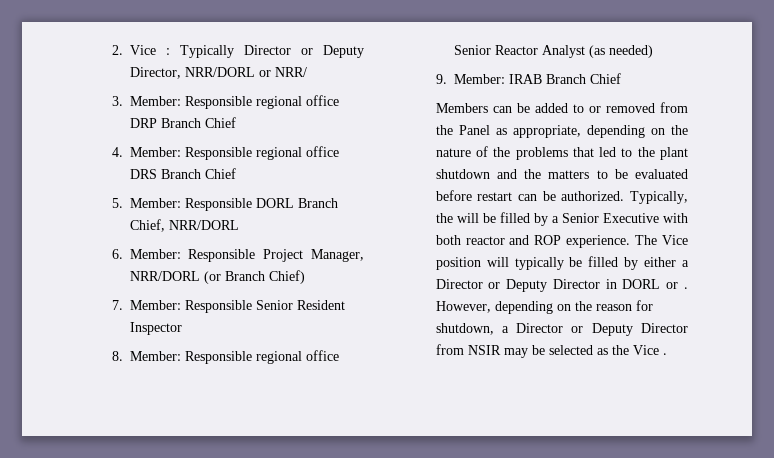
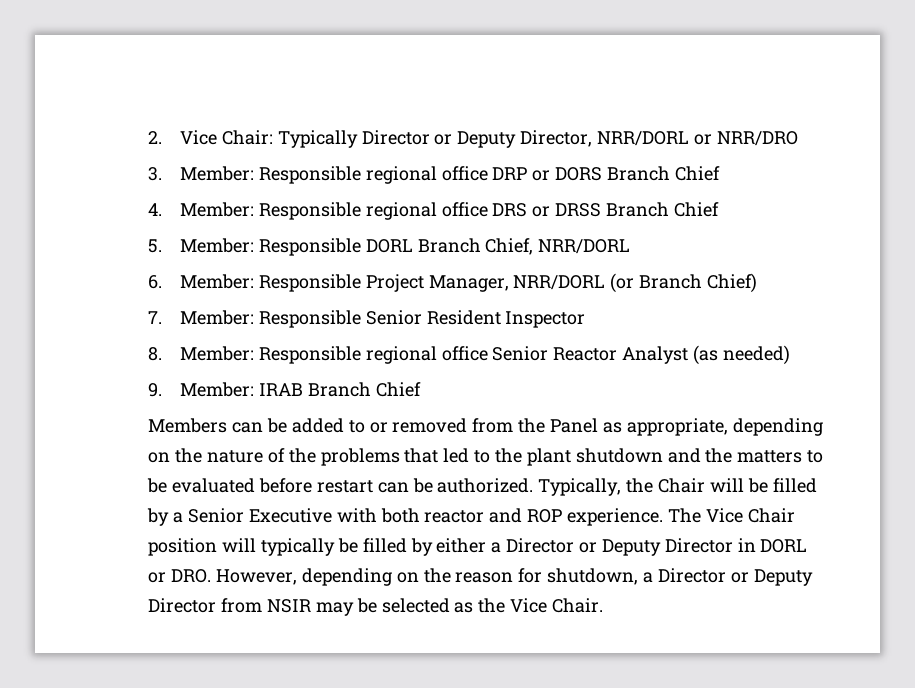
- 2. Vice : Typically Director or Deputy Director, NRR/DORL or NRR/
+ 2. Vice Chair: Typically Director or Deputy Director, NRR/DORL or NRR/DRO
- 3. Member: Responsible regional office DRP Branch Chief
+ 3. Member: Responsible regional office DRP or DORS Branch Chief
- 4. Member: Responsible regional office DRS Branch Chief
+ 4. Member: Responsible regional office DRS or DRSS Branch Chief
- Typically, the will be filled by a Senior Executive with both reactor and ROP experience.
+ Typically, the Chair will be filled by a Senior Executive with both reactor and ROP experience.
- The Vice position will typically be filled by either a Director or Deputy Director in DORL or . However, depending on the reason for shutdown, a Director or Deputy Director from NSIR may be selected as the Vice .
+ The Vice Chair position will typically be filled by either a Director or Deputy Director in DORL or DRO. However, depending on the reason for shutdown, a Director or Deputy Director from NSIR may be selected as the Vice Chair.

